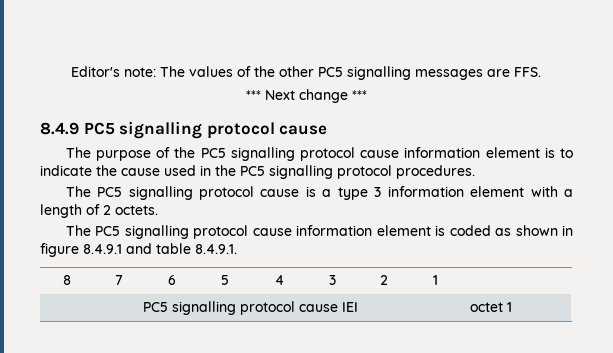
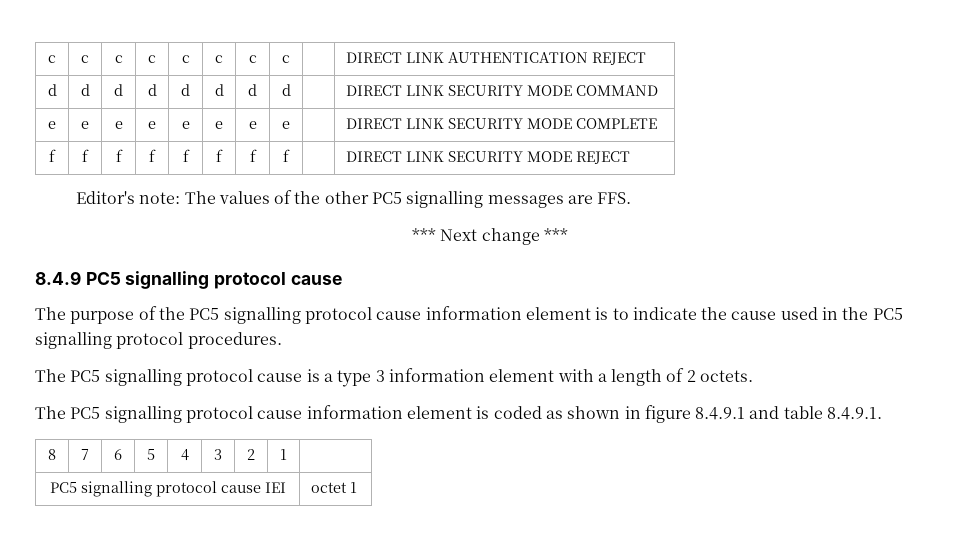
+ c | c | c | c | c | c | c | c | | DIRECT LINK AUTHENTICATION REJECT
+ d | d | d | d | d | d | d | d | | DIRECT LINK SECURITY MODE COMMAND
+ e | e | e | e | e | e | e | e | | DIRECT LINK SECURITY MODE COMPLETE
+ f | f | f | f | f | f | f | f | | DIRECT LINK SECURITY MODE REJECT

